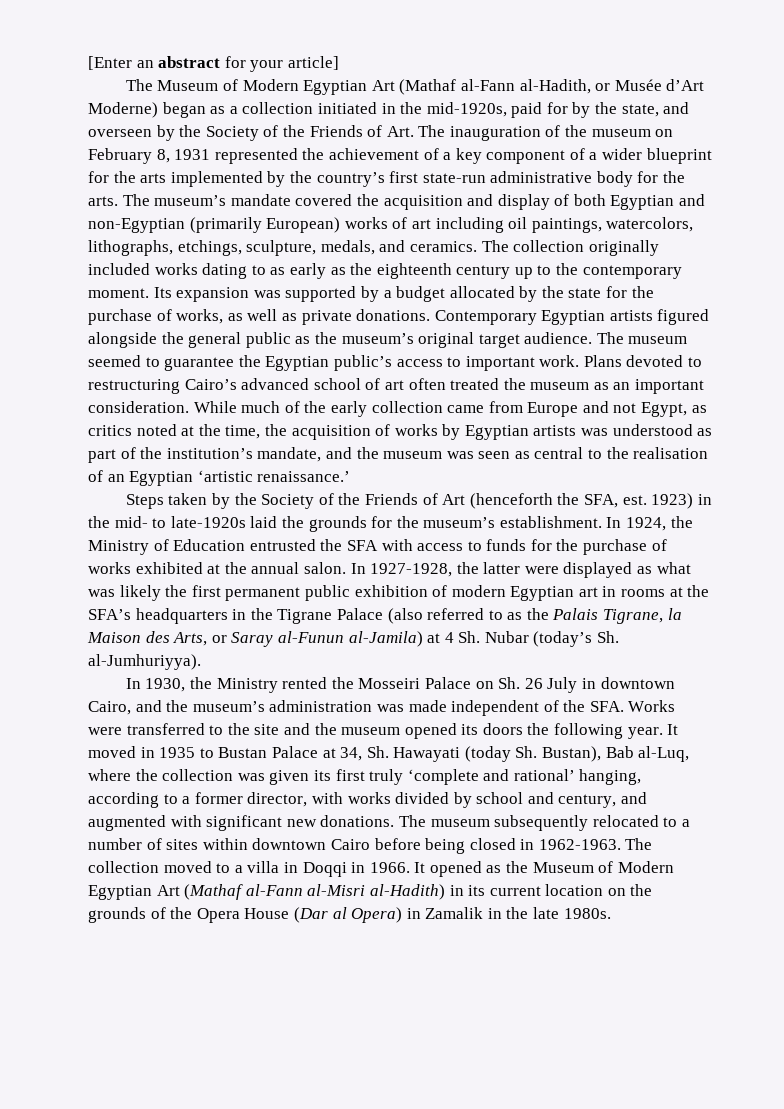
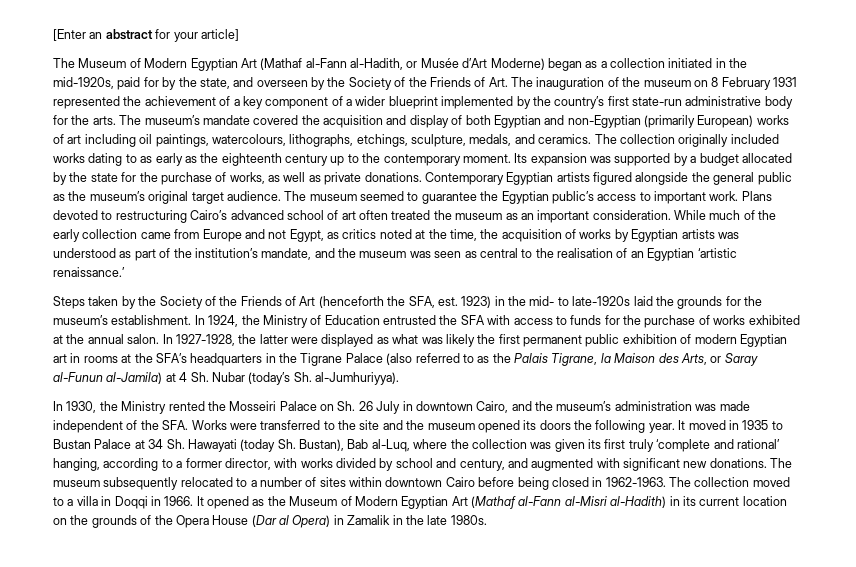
- The Museum of Modern Egyptian Art (Mathaf al-Fann al-Hadith, or Musée d’Art Moderne) began as a collection initiated in the mid-1920s, paid for by the state, and overseen by the Society of the Friends of Art. The inauguration of the museum on February 8, 1931 represented the achievement of a key component of a wider blueprint for the arts implemented by the country’s first state-run administrative body for the arts. The museum’s mandate covered the acquisition and display of both Egyptian and non-Egyptian (primarily European) works of art including oil paintings, watercolors, lithographs, etchings, sculpture, medals, and ceramics.
+ The Museum of Modern Egyptian Art (Mathaf al-Fann al-Hadith, or Musée d’Art Moderne) began as a collection initiated in the mid-1920s, paid for by the state, and overseen by the Society of the Friends of Art. The inauguration of the museum on 8 February 1931 represented the achievement of a key component of a wider blueprint implemented by the country’s first state-run administrative body for the arts. The museum’s mandate covered the acquisition and display of both Egyptian and non-Egyptian (primarily European) works of art including oil paintings, watercolours, lithographs, etchings, sculpture, medals, and ceramics.
- It moved in 1935 to Bustan Palace at 34, Sh. Hawayati (today Sh. Bustan), Bab al-Luq, where the collection was given its first truly ‘complete and rational’ hanging, according to a former director, with works divided by school and century, and augmented with significant new donations.
+ It moved in 1935 to Bustan Palace at 34 Sh. Hawayati (today Sh. Bustan), Bab al-Luq, where the collection was given its first truly ‘complete and rational’ hanging, according to a former director, with works divided by school and century, and augmented with significant new donations.

